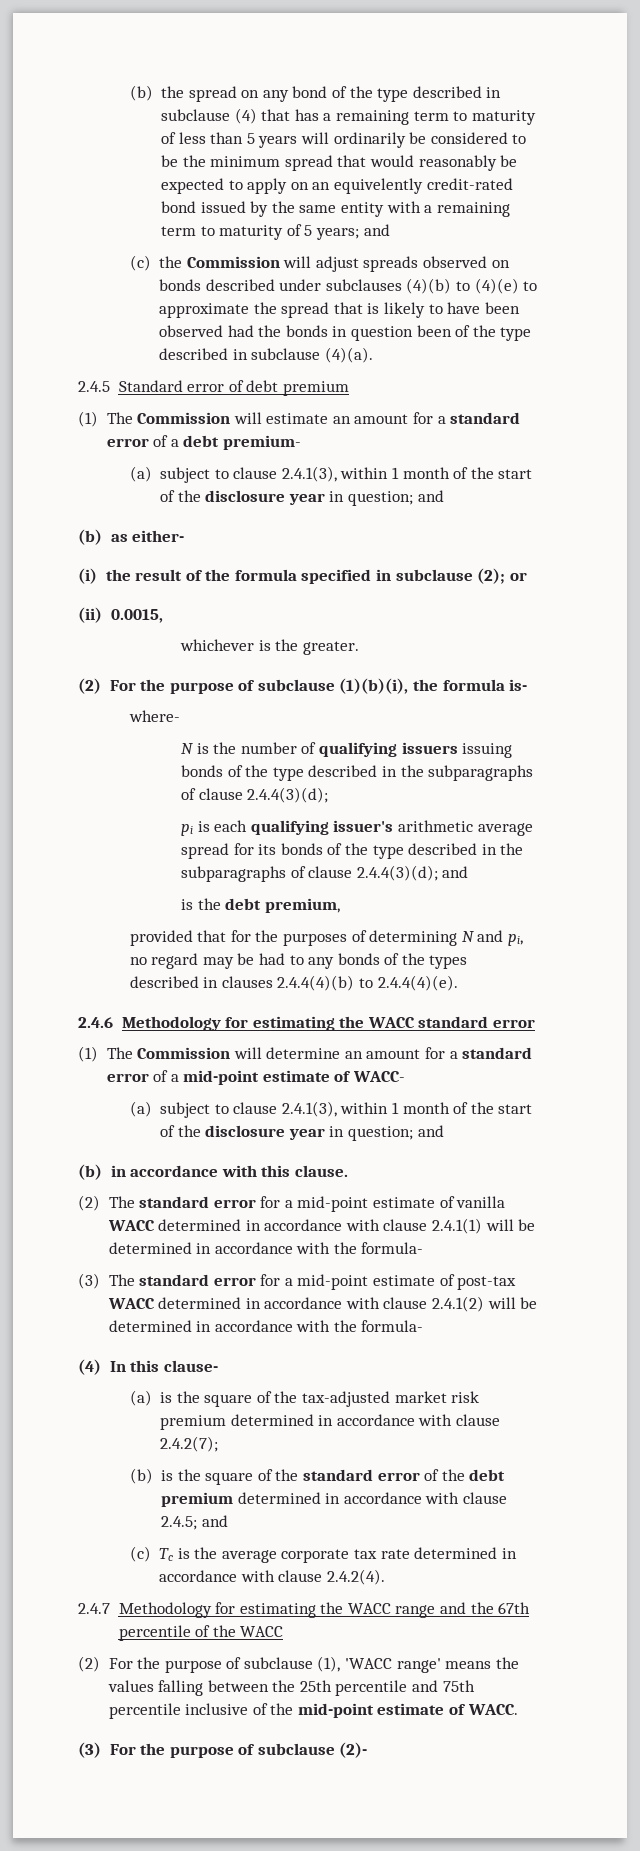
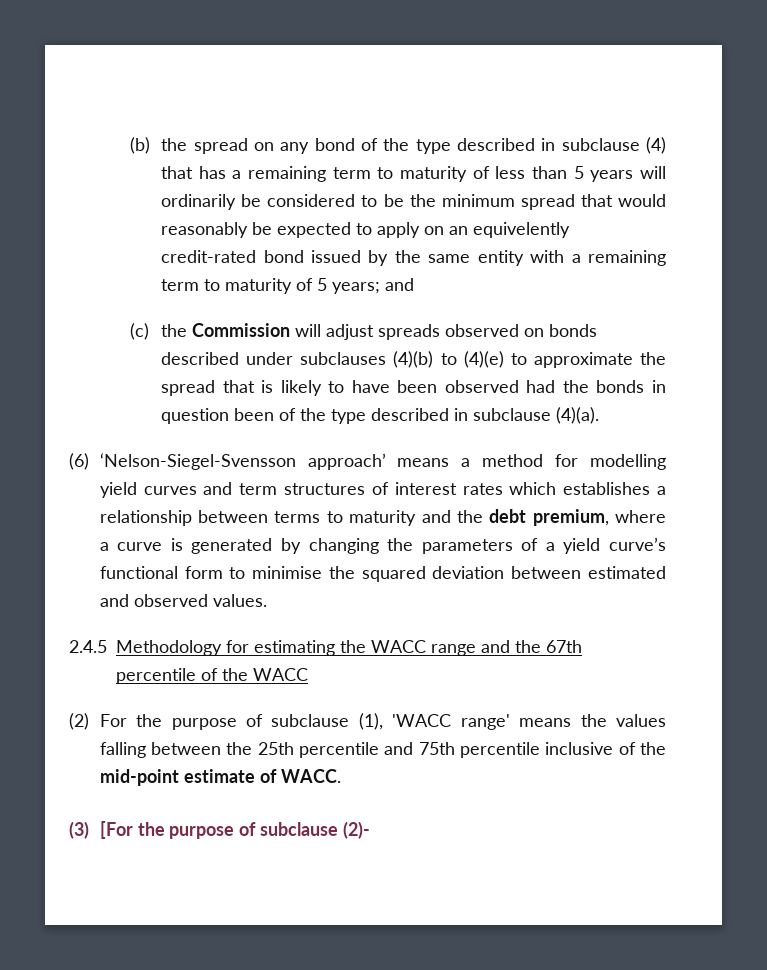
- 2.4.5 Standard error of debt premium
- (1) The Commission will estimate an amount for a standard error of a debt premium-
- (a) subject to clause 2.4.1(3), within 1 month of the start of the disclosure year in question; and
- (b) as either-
- (i) the result of the formula specified in subclause (2); or
- (ii) 0.0015,
- whichever is the greater.
- (2) For the purpose of subclause (1)(b)(i), the formula is-
- where-
- N is the number of qualifying issuers issuing bonds of the type described in the subparagraphs of clause 2.4.4(3)(d);
- pi is each qualifying issuer's arithmetic average spread for its bonds of the type described in the subparagraphs of clause 2.4.4(3)(d); and
- is the debt premium,
- provided that for the purposes of determining N and pi, no regard may be had to any bonds of the types described in clauses 2.4.4(4)(b) to 2.4.4(4)(e).
- 2.4.6 Methodology for estimating the WACC standard error
- (1) The Commission will determine an amount for a standard error of a mid-point estimate of WACC-
- (a) subject to clause 2.4.1(3), within 1 month of the start of the disclosure year in question; and
- (b) in accordance with this clause.
- (2) The standard error for a mid-point estimate of vanilla WACC determined in accordance with clause 2.4.1(1) will be determined in accordance with the formula-
- (3) The standard error for a mid-point estimate of post-tax WACC determined in accordance with clause 2.4.1(2) will be determined in accordance with the formula-
- (4) In this clause-
- (a) is the square of the tax-adjusted market risk premium determined in accordance with clause 2.4.2(7);
- (b) is the square of the standard error of the debt premium determined in accordance with clause 2.4.5; and
- (c) Tc is the average corporate tax rate determined in accordance with clause 2.4.2(4).
- 2.4.7 Methodology for estimating the WACC range and the 67th percentile of the WACC
+ (6) ‘Nelson-Siegel-Svensson approach’ means a method for modelling yield curves and term structures of interest rates which establishes a relationship between terms to maturity and the debt premium, where a curve is generated by changing the parameters of a yield curve’s functional form to minimise the squared deviation between estimated and observed values.
+ 2.4.5 Methodology for estimating the WACC range and the 67th percentile of the WACC
- (3) For the purpose of subclause (2)-
+ (3) [For the purpose of subclause (2)-

